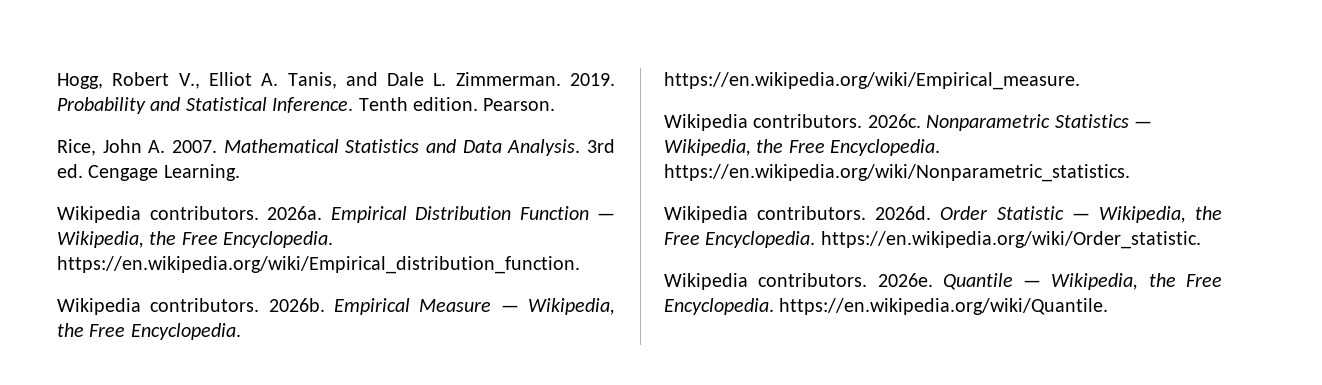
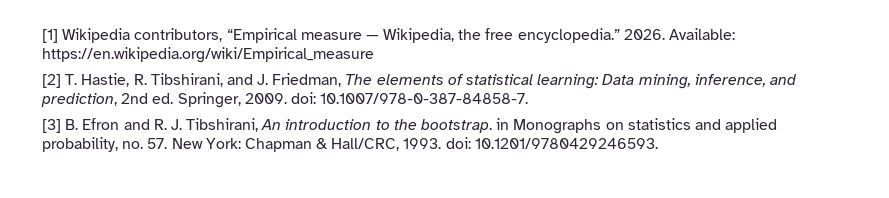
- Hogg, Robert V., Elliot A. Tanis, and Dale L. Zimmerman. 2019. Probability and Statistical Inference. Tenth edition. Pearson.
- Rice, John A. 2007. Mathematical Statistics and Data Analysis. 3rd ed. Cengage Learning.
- Wikipedia contributors. 2026a. Empirical Distribution Function — Wikipedia, the Free Encyclopedia. https://en.wikipedia.org/wiki/Empirical_distribution_function.
- Wikipedia contributors. 2026b. Empirical Measure — Wikipedia, the Free Encyclopedia. https://en.wikipedia.org/wiki/Empirical_measure.
- Wikipedia contributors. 2026c. Nonparametric Statistics — Wikipedia, the Free Encyclopedia. https://en.wikipedia.org/wiki/Nonparametric_statistics.
- Wikipedia contributors. 2026d. Order Statistic — Wikipedia, the Free Encyclopedia. https://en.wikipedia.org/wiki/Order_statistic.
- Wikipedia contributors. 2026e. Quantile — Wikipedia, the Free Encyclopedia. https://en.wikipedia.org/wiki/Quantile.
+ [1] Wikipedia contributors, “Empirical measure — Wikipedia, the free encyclopedia.” 2026. Available: https://en.wikipedia.org/wiki/Empirical_measure
+ [2] T. Hastie, R. Tibshirani, and J. Friedman, The elements of statistical learning: Data mining, inference, and prediction, 2nd ed. Springer, 2009. doi: 10.1007/978-0-387-84858-7.
+ [3] B. Efron and R. J. Tibshirani, An introduction to the bootstrap. in Monographs on statistics and applied probability, no. 57. New York: Chapman & Hall/CRC, 1993. doi: 10.1201/9780429246593.

